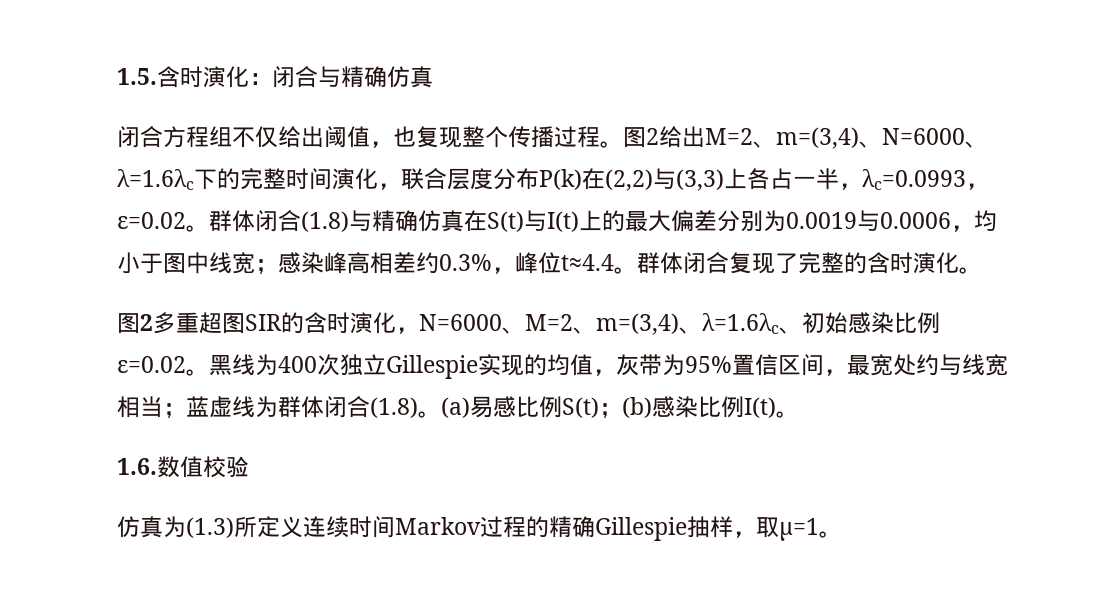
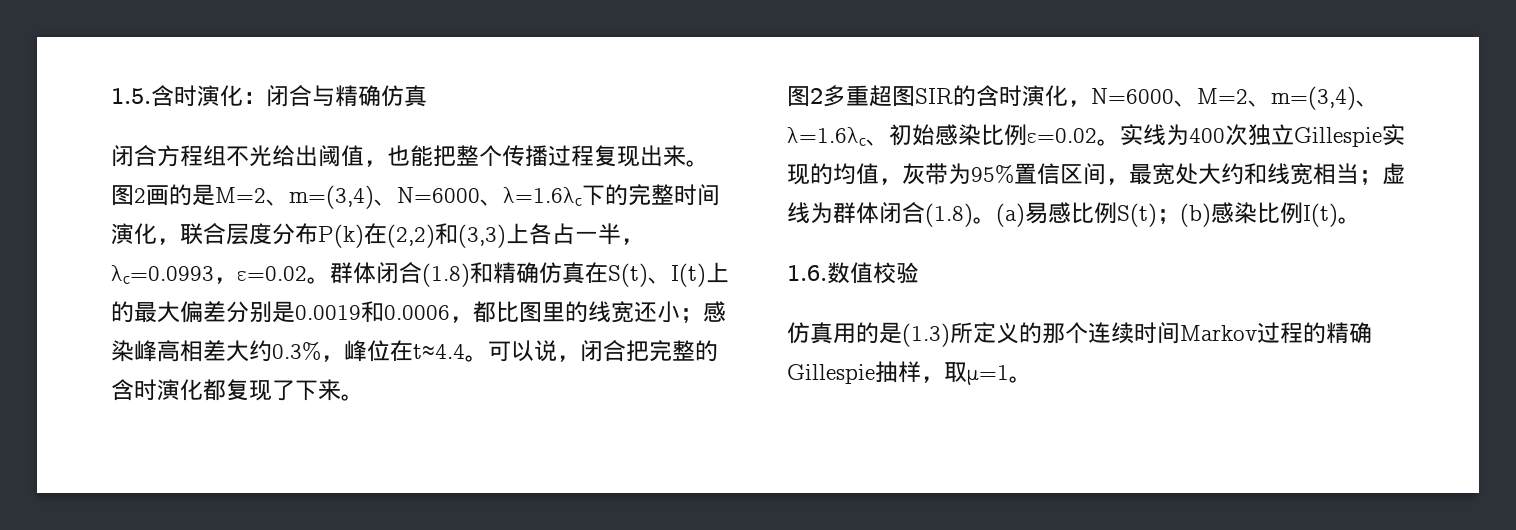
- 闭合方程组不仅给出阈值，也复现整个传播过程。
+ 闭合方程组不光给出阈值，也能把整个传播过程复现出来。
- 图2给出M=2、m=(3,4)、N=6000、λ=1.6λc下的完整时间演化，联合层度分布P(k)在(2,2)与(3,3)上各占一半，λc=0.0993，ε=0.02。
+ 图2画的是M=2、m=(3,4)、N=6000、λ=1.6λc下的完整时间演化，联合层度分布P(k)在(2,2)和(3,3)上各占一半，λc=0.0993，ε=0.02。
- 群体闭合(1.8)与精确仿真在S(t)与I(t)上的最大偏差分别为0.0019与0.0006，均小于图中线宽；感染峰高相差约0.3%，峰位t≈4.4。群体闭合复现了完整的含时演化。
+ 群体闭合(1.8)和精确仿真在S(t)、I(t)上的最大偏差分别是0.0019和0.0006，都比图里的线宽还小；感染峰高相差大约0.3%，峰位在t≈4.4。可以说，闭合把完整的含时演化都复现了下来。
- 黑线为400次独立Gillespie实现的均值，灰带为95%置信区间，最宽处约与线宽相当；蓝虚线为群体闭合(1.8)。
+ 实线为400次独立Gillespie实现的均值，灰带为95%置信区间，最宽处大约和线宽相当；虚线为群体闭合(1.8)。
- 仿真为(1.3)所定义连续时间Markov过程的精确Gillespie抽样，取μ=1。
+ 仿真用的是(1.3)所定义的那个连续时间Markov过程的精确Gillespie抽样，取μ=1。

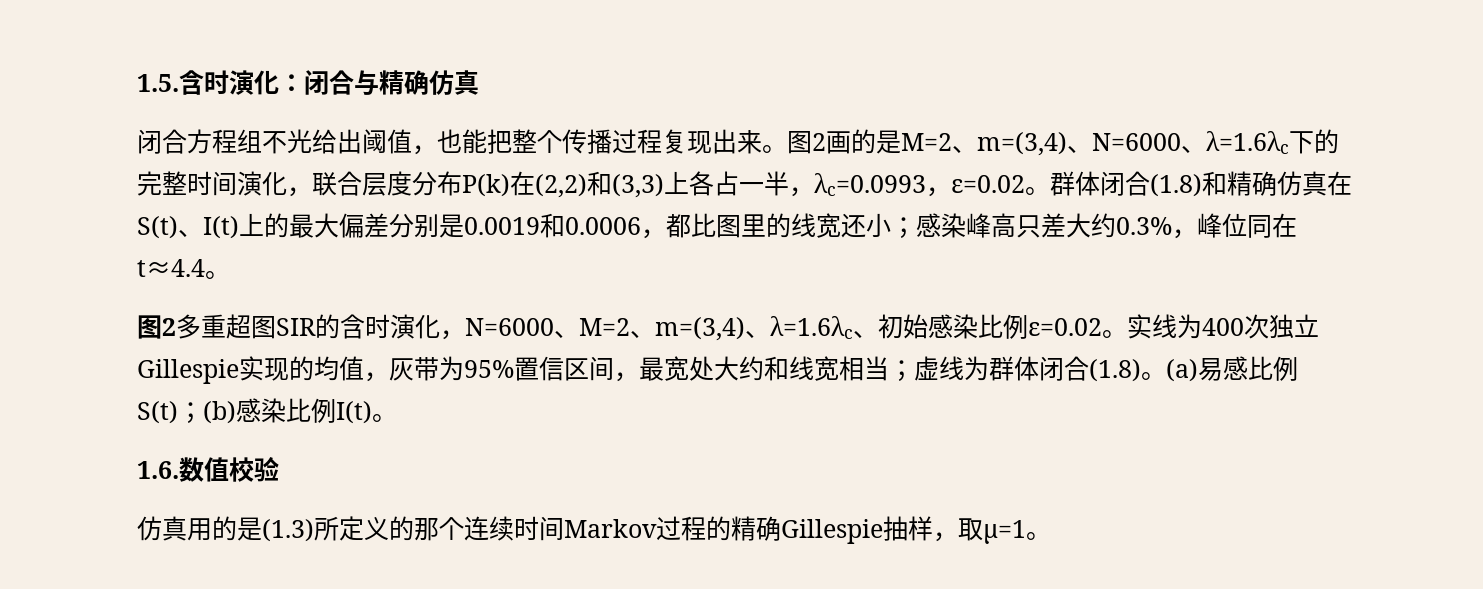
- 群体闭合(1.8)和精确仿真在S(t)、I(t)上的最大偏差分别是0.0019和0.0006，都比图里的线宽还小；感染峰高相差大约0.3%，峰位在t≈4.4。可以说，闭合把完整的含时演化都复现了下来。
+ 群体闭合(1.8)和精确仿真在S(t)、I(t)上的最大偏差分别是0.0019和0.0006，都比图里的线宽还小；感染峰高只差大约0.3%，峰位同在t≈4.4。

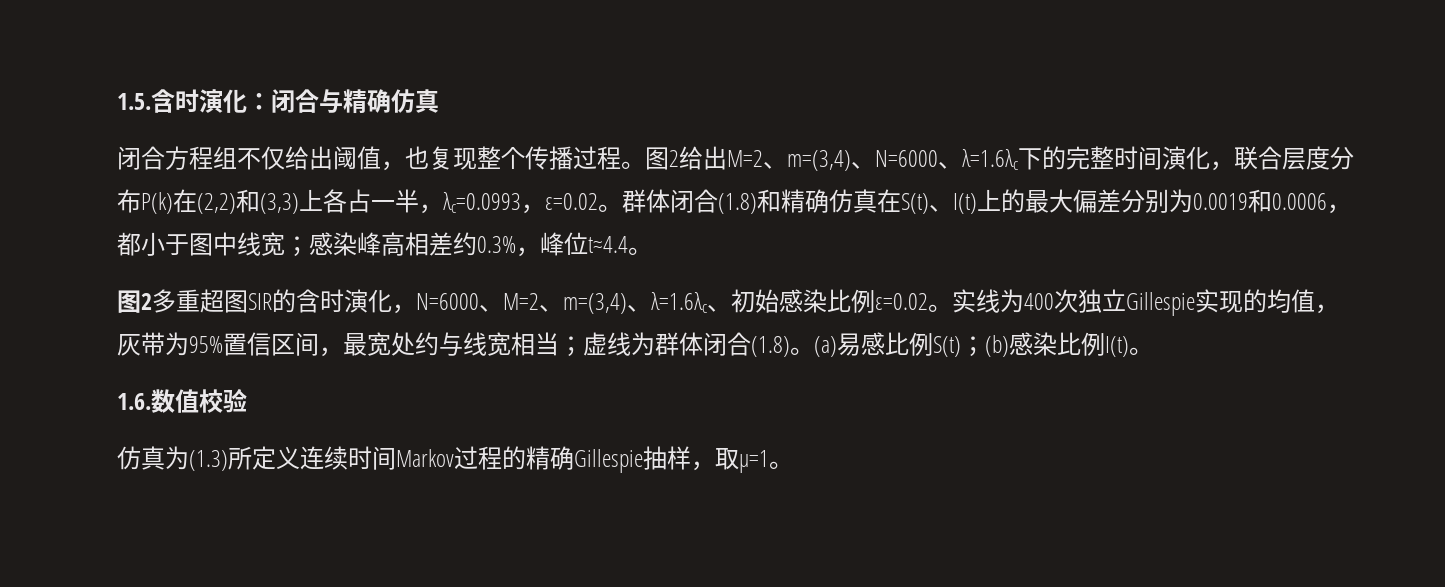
- 闭合方程组不光给出阈值，也能把整个传播过程复现出来。
+ 闭合方程组不仅给出阈值，也复现整个传播过程。
- 图2画的是M=2、m=(3,4)、N=6000、λ=1.6λc下的完整时间演化，联合层度分布P(k)在(2,2)和(3,3)上各占一半，λc=0.0993，ε=0.02。
+ 图2给出M=2、m=(3,4)、N=6000、λ=1.6λc下的完整时间演化，联合层度分布P(k)在(2,2)和(3,3)上各占一半，λc=0.0993，ε=0.02。
- 群体闭合(1.8)和精确仿真在S(t)、I(t)上的最大偏差分别是0.0019和0.0006，都比图里的线宽还小；感染峰高只差大约0.3%，峰位同在t≈4.4。
+ 群体闭合(1.8)和精确仿真在S(t)、I(t)上的最大偏差分别为0.0019和0.0006，都小于图中线宽；感染峰高相差约0.3%，峰位t≈4.4。
- 实线为400次独立Gillespie实现的均值，灰带为95%置信区间，最宽处大约和线宽相当；虚线为群体闭合(1.8)。
+ 实线为400次独立Gillespie实现的均值，灰带为95%置信区间，最宽处约与线宽相当；虚线为群体闭合(1.8)。
- 仿真用的是(1.3)所定义的那个连续时间Markov过程的精确Gillespie抽样，取μ=1。
+ 仿真为(1.3)所定义连续时间Markov过程的精确Gillespie抽样，取μ=1。

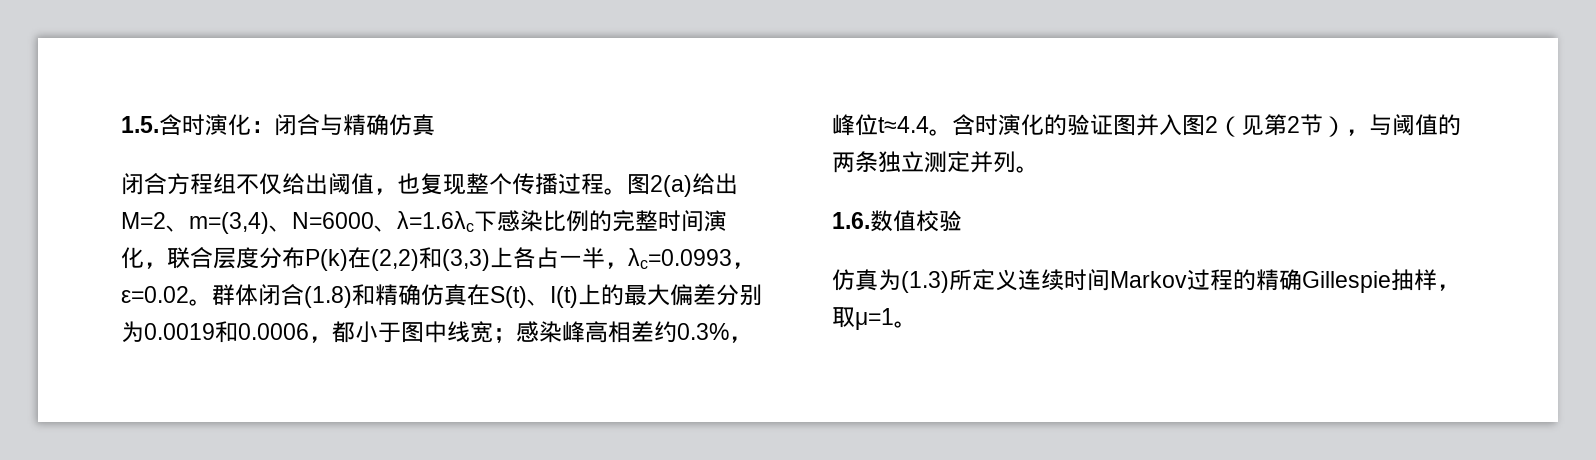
- 图2给出M=2、m=(3,4)、N=6000、λ=1.6λc下的完整时间演化，联合层度分布P(k)在(2,2)和(3,3)上各占一半，λc=0.0993，ε=0.02。
+ 图2(a)给出M=2、m=(3,4)、N=6000、λ=1.6λc下感染比例的完整时间演化，联合层度分布P(k)在(2,2)和(3,3)上各占一半，λc=0.0993，ε=0.02。
- 群体闭合(1.8)和精确仿真在S(t)、I(t)上的最大偏差分别为0.0019和0.0006，都小于图中线宽；感染峰高相差约0.3%，峰位t≈4.4。
- 图2多重超图SIR的含时演化，N=6000、M=2、m=(3,4)、λ=1.6λc、初始感染比例ε=0.02。实线为400次独立Gillespie实现的均值，灰带为95%置信区间，最宽处约与线宽相当；虚线为群体闭合(1.8)。(a)易感比例S(t)；(b)感染比例I(t)。
+ 群体闭合(1.8)和精确仿真在S(t)、I(t)上的最大偏差分别为0.0019和0.0006，都小于图中线宽；感染峰高相差约0.3%，峰位t≈4.4。含时演化的验证图并入图2（见第2节），与阈值的两条独立测定并列。

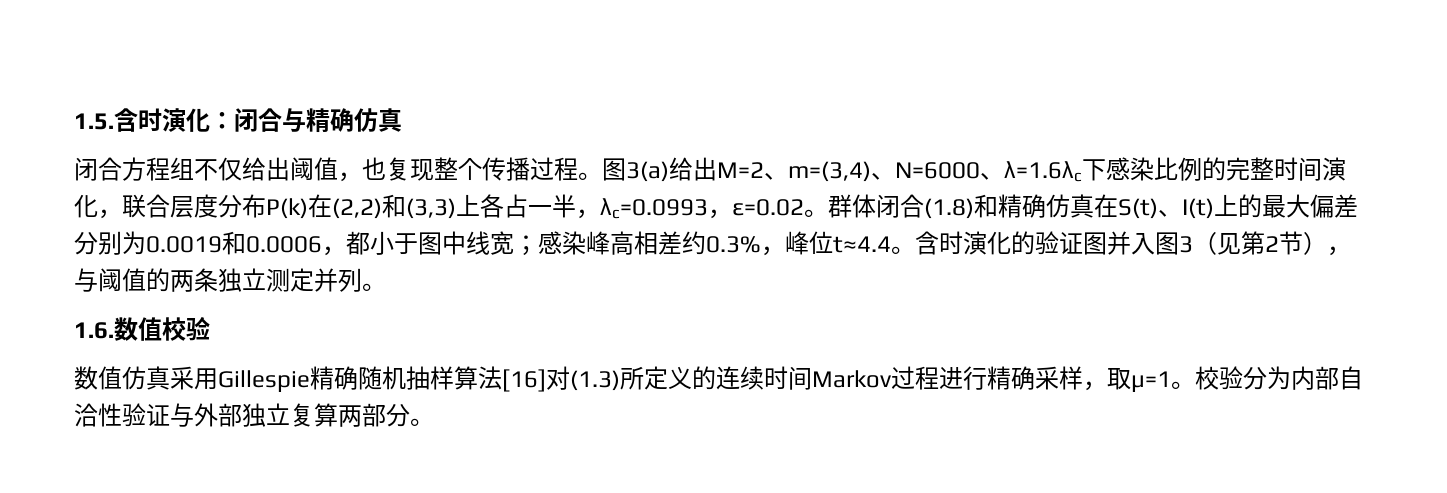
- 图2(a)给出M=2、m=(3,4)、N=6000、λ=1.6λc下感染比例的完整时间演化，联合层度分布P(k)在(2,2)和(3,3)上各占一半，λc=0.0993，ε=0.02。
+ 图3(a)给出M=2、m=(3,4)、N=6000、λ=1.6λc下感染比例的完整时间演化，联合层度分布P(k)在(2,2)和(3,3)上各占一半，λc=0.0993，ε=0.02。
- 含时演化的验证图并入图2（见第2节），与阈值的两条独立测定并列。
+ 含时演化的验证图并入图3（见第2节），与阈值的两条独立测定并列。
- 仿真为(1.3)所定义连续时间Markov过程的精确Gillespie抽样，取μ=1。
+ 数值仿真采用Gillespie精确随机抽样算法[16]对(1.3)所定义的连续时间Markov过程进行精确采样，取μ=1。校验分为内部自洽性验证与外部独立复算两部分。

